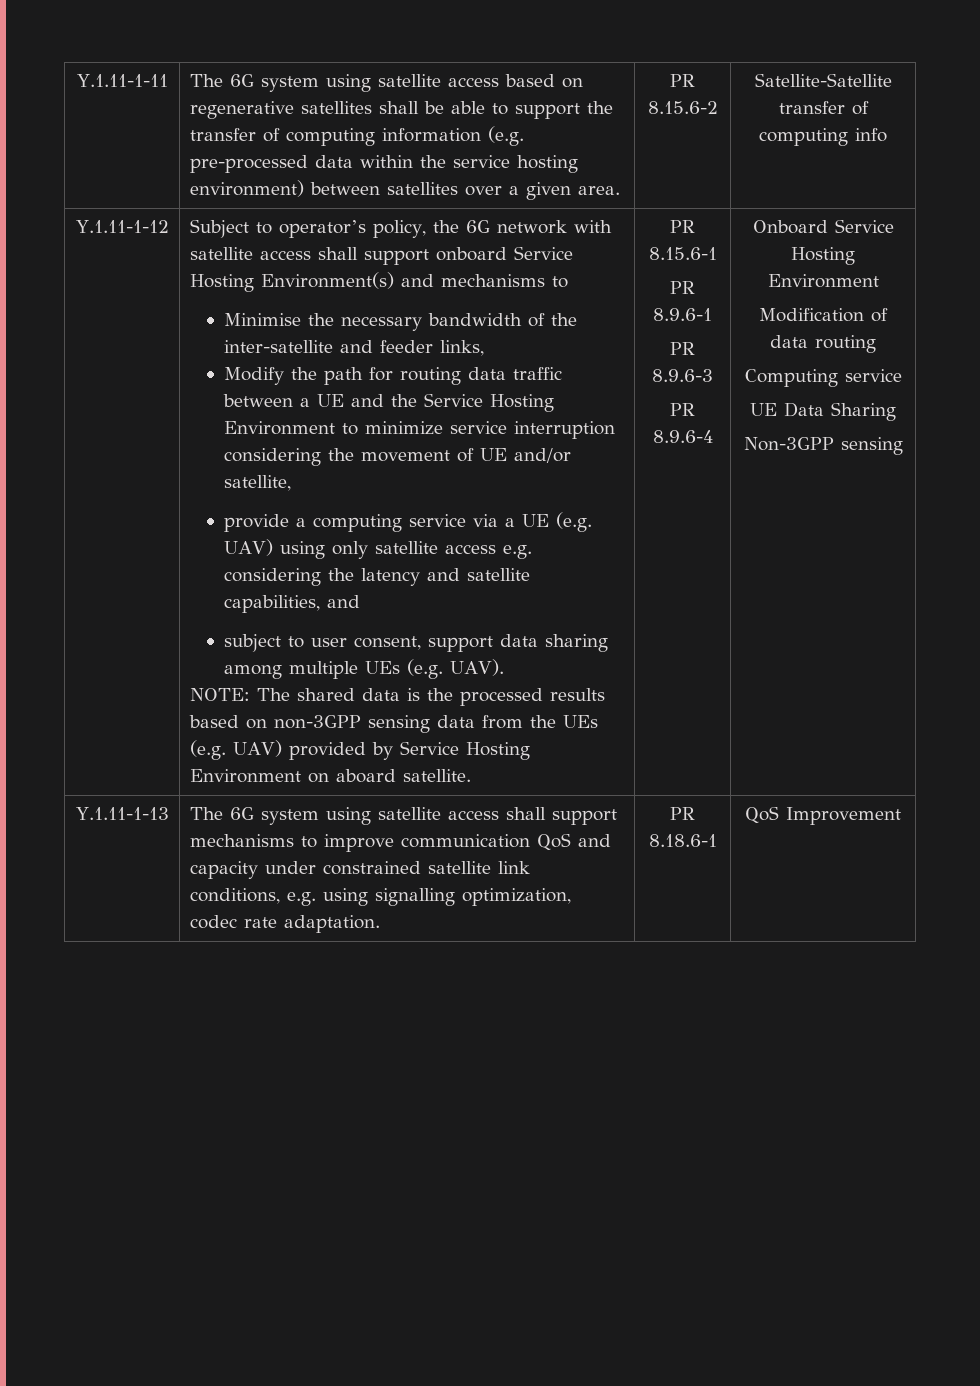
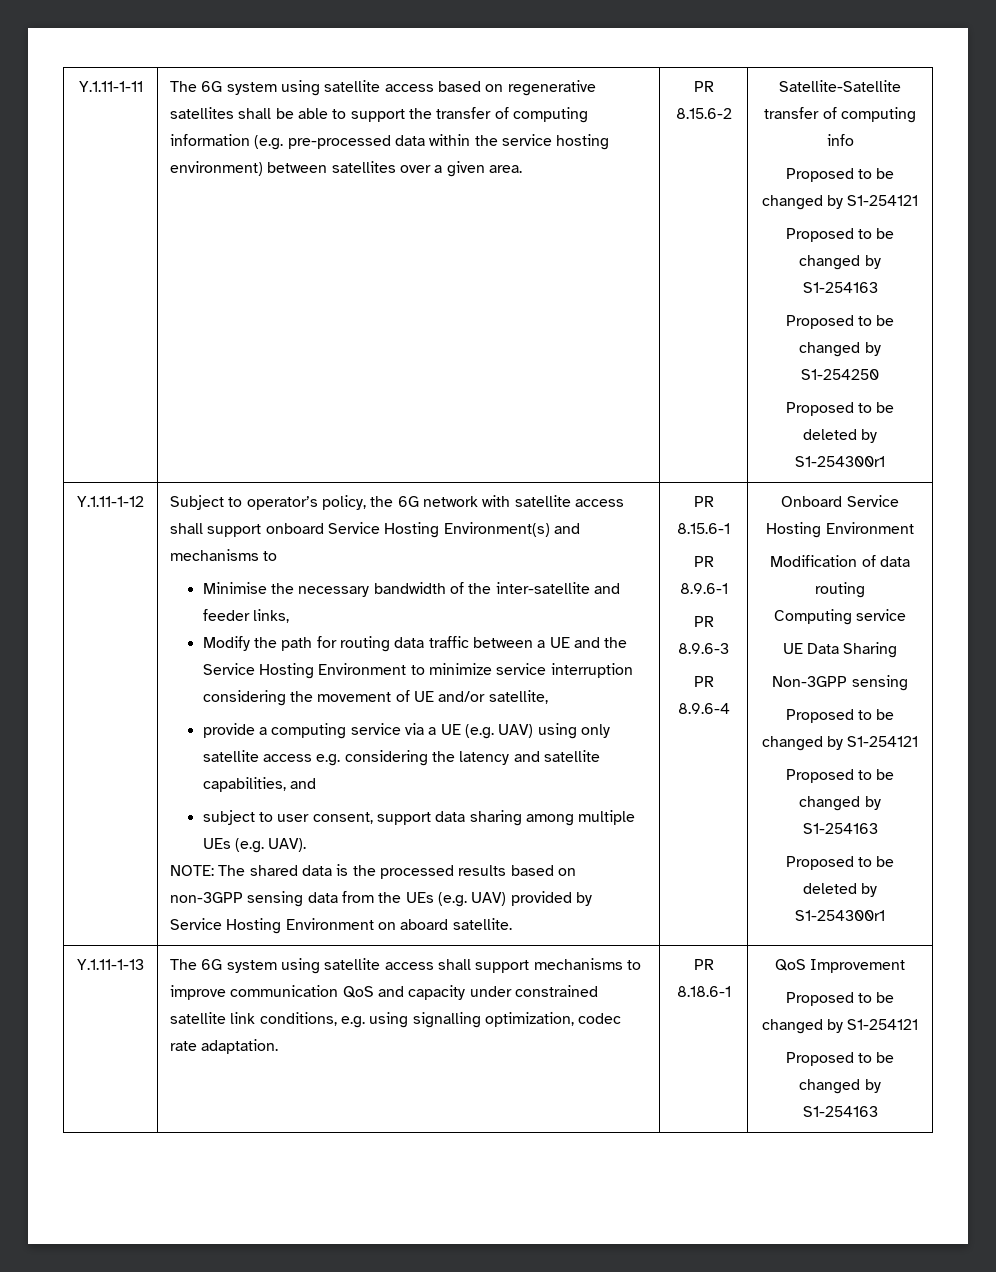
  Satellite-Satellite transfer of computing info
+ Proposed to be changed by S1-254121
+ Proposed to be changed by S1-254163
+ Proposed to be changed by S1-254250
+ Proposed to be deleted by S1-254300r1
  Non-3GPP sensing
+ Proposed to be changed by S1-254121
+ Proposed to be changed by S1-254163
+ Proposed to be deleted by S1-254300r1
  QoS Improvement
+ Proposed to be changed by S1-254121
+ Proposed to be changed by S1-254163

